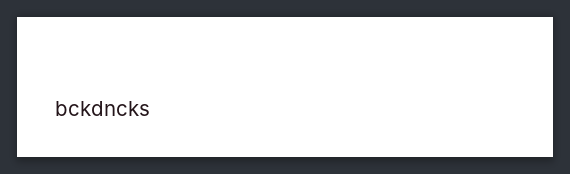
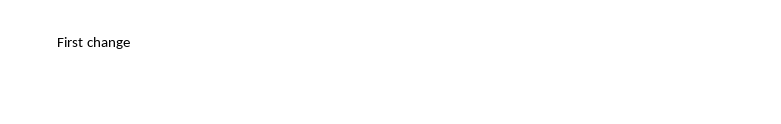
- bckdncks
+ First change

